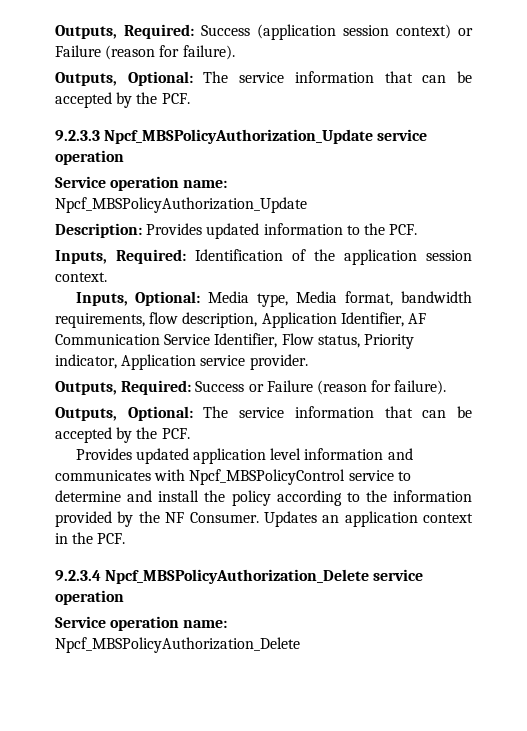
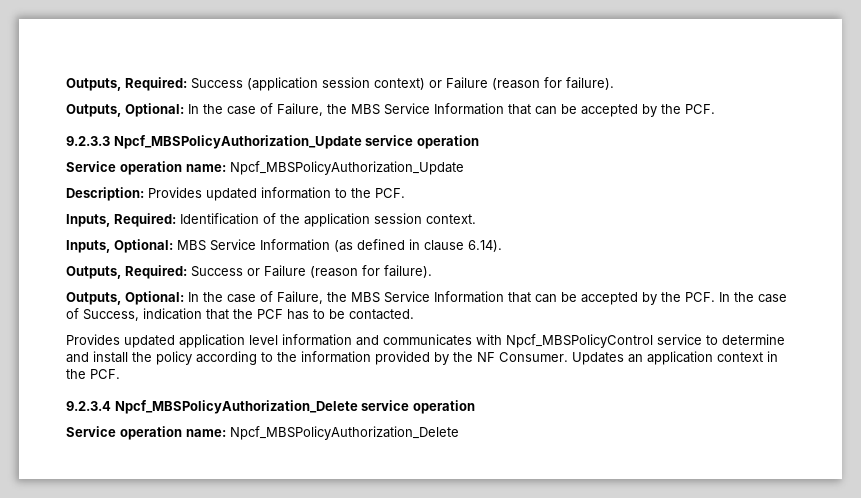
  Outputs, Required: Success (application session context) or Failure (reason for failure).
- Outputs, Optional: The service information that can be accepted by the PCF.
+ Outputs, Optional: In the case of Failure, the MBS Service Information that can be accepted by the PCF.
- Inputs, Optional: Media type, Media format, bandwidth requirements, flow description, Application Identifier, AF Communication Service Identifier, Flow status, Priority indicator, Application service provider.
+ Inputs, Optional: MBS Service Information (as defined in clause 6.14).
  Outputs, Required: Success or Failure (reason for failure).
- Outputs, Optional: The service information that can be accepted by the PCF.
+ Outputs, Optional: In the case of Failure, the MBS Service Information that can be accepted by the PCF. In the case of Success, indication that the PCF has to be contacted.

